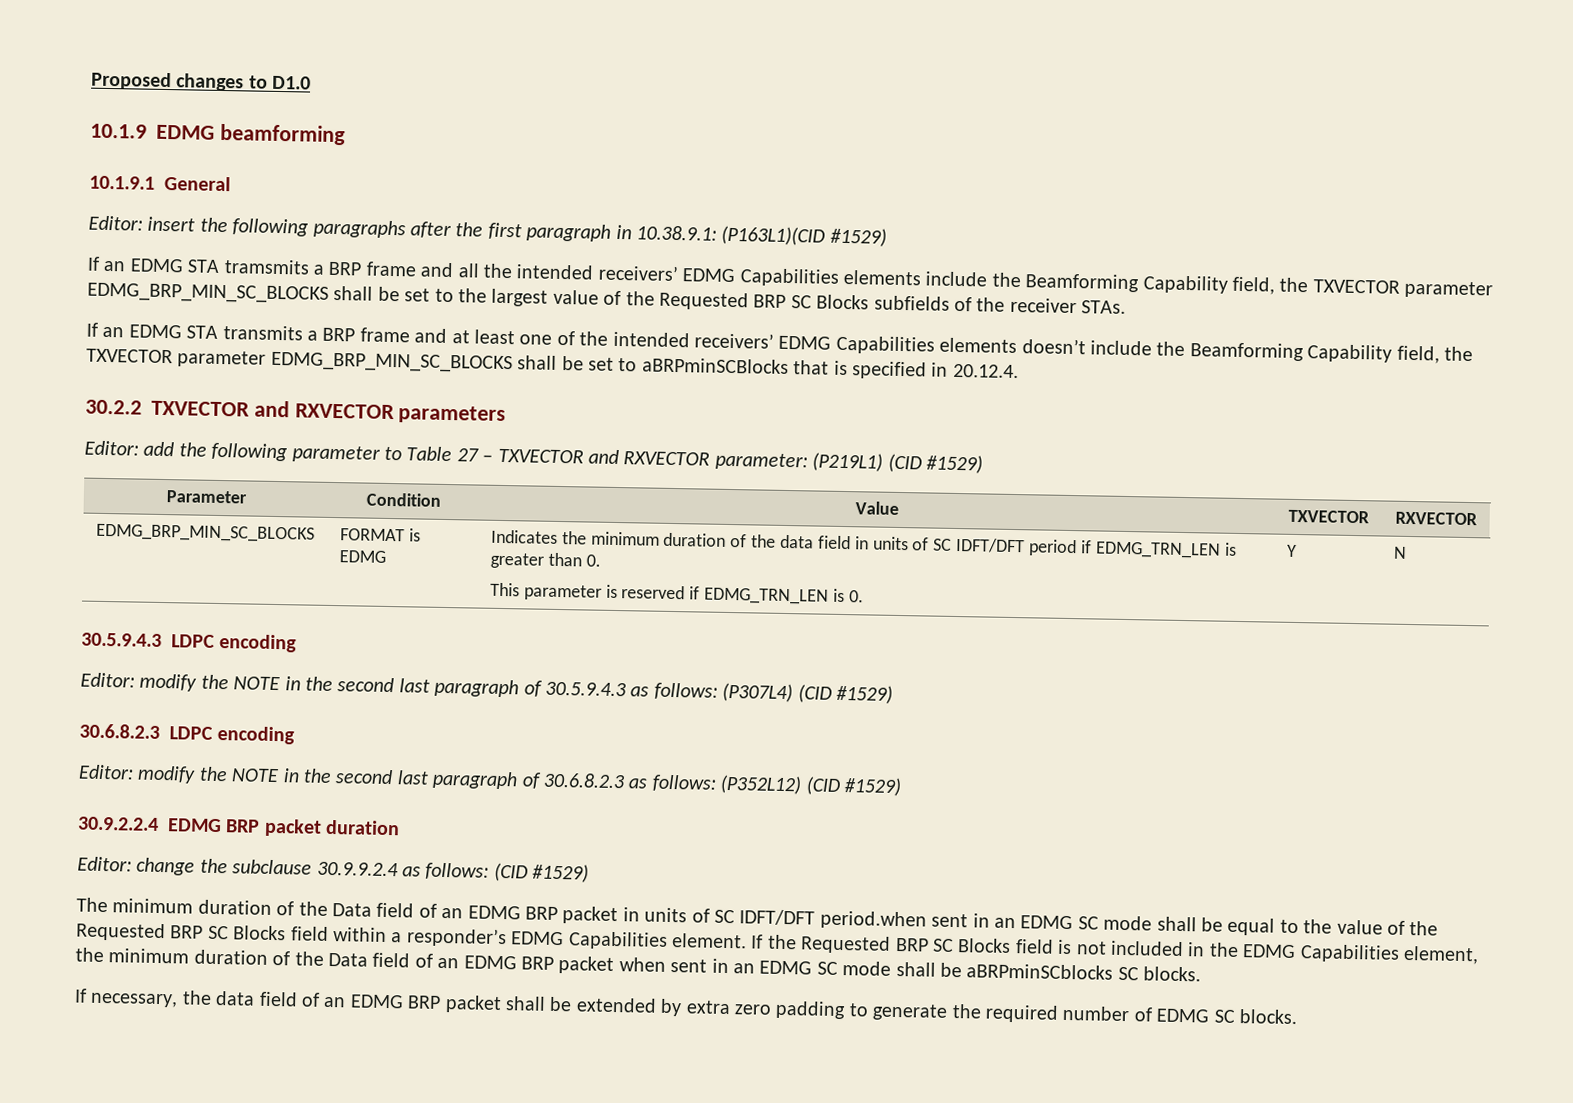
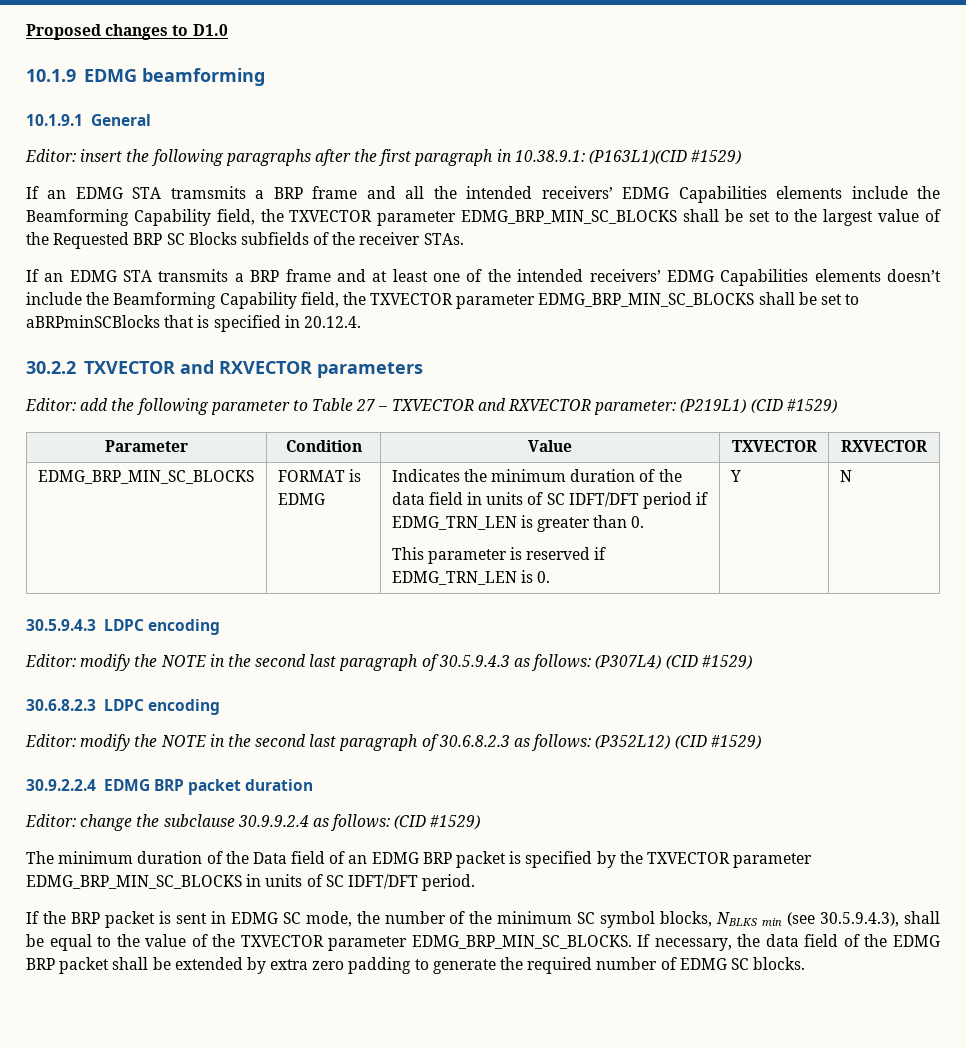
- The minimum duration of the Data field of an EDMG BRP packet in units of SC IDFT/DFT period.when sent in an EDMG SC mode shall be equal to the value of the Requested BRP SC Blocks field within a responder’s EDMG Capabilities element. If the Requested BRP SC Blocks field is not included in the EDMG Capabilities element, the minimum duration of the Data field of an EDMG BRP packet when sent in an EDMG SC mode shall be aBRPminSCblocks SC blocks.
- If necessary, the data field of an EDMG BRP packet shall be extended by extra zero padding to generate the required number of EDMG SC blocks.
+ The minimum duration of the Data field of an EDMG BRP packet is specified by the TXVECTOR parameter EDMG_BRP_MIN_SC_BLOCKS in units of SC IDFT/DFT period.
+ If the BRP packet is sent in EDMG SC mode, the number of the minimum SC symbol blocks, NBLKS min (see 30.5.9.4.3), shall be equal to the value of the TXVECTOR parameter EDMG_BRP_MIN_SC_BLOCKS. If necessary, the data field of the EDMG BRP packet shall be extended by extra zero padding to generate the required number of EDMG SC blocks.

